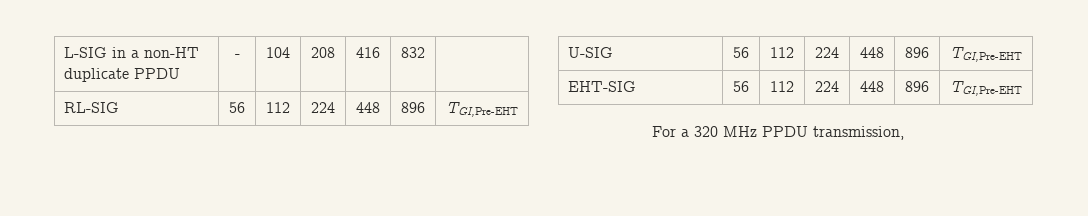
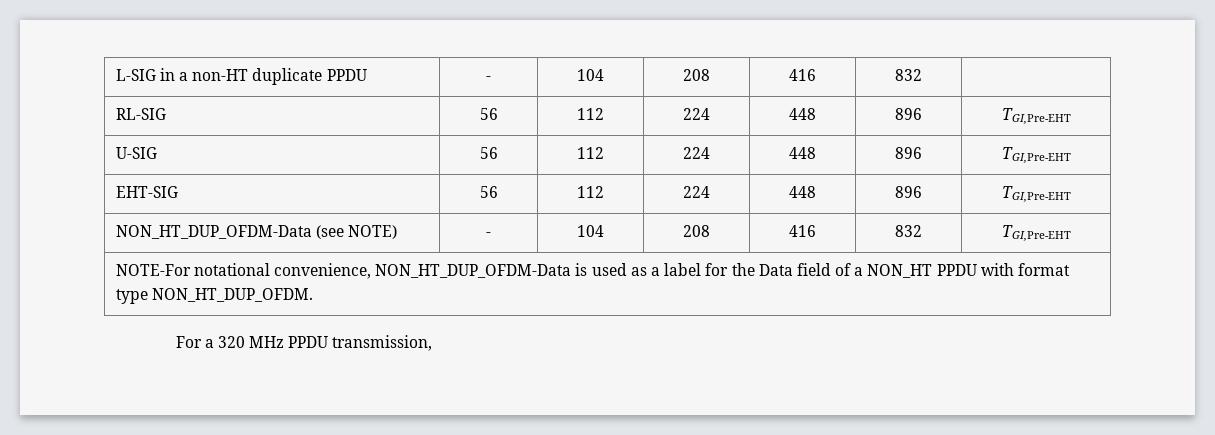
+ NON_HT_DUP_OFDM-Data (see NOTE) | - | 104 | 208 | 416 | 832 | TGI,Pre-EHT
+ NOTE-For notational convenience, NON_HT_DUP_OFDM-Data is used as a label for the Data field of a NON_HT PPDU with format type NON_HT_DUP_OFDM.

